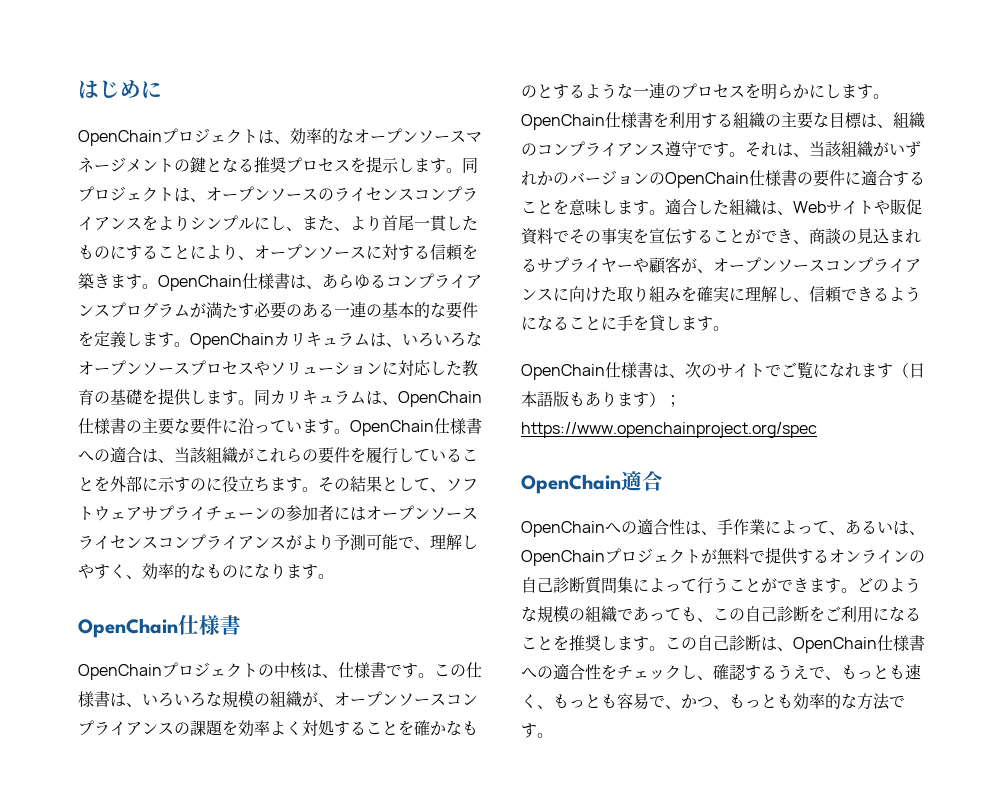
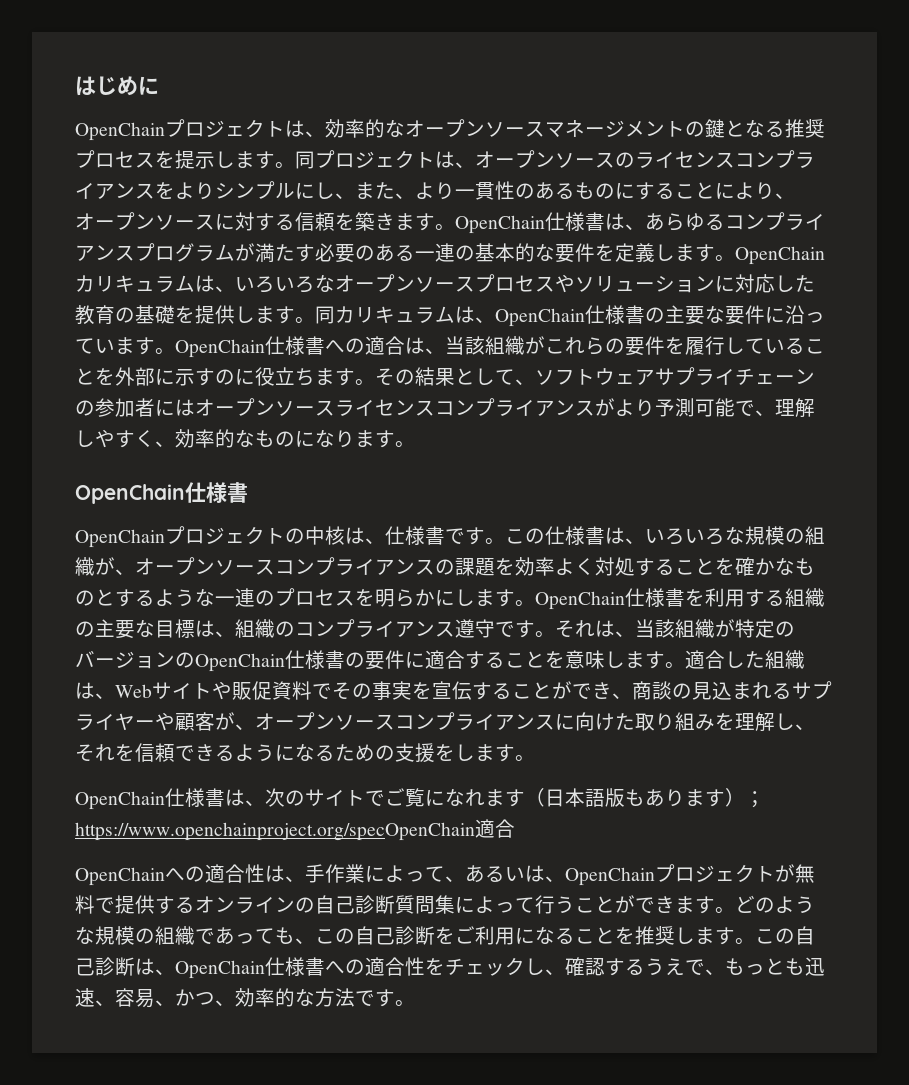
- 同プロジェクトは、オープンソースのライセンスコンプライアンスをよりシンプルにし、また、より首尾一貫したものにすることにより、オープンソースに対する信頼を築きます。
+ 同プロジェクトは、オープンソースのライセンスコンプライアンスをよりシンプルにし、また、より一貫性のあるものにすることにより、オープンソースに対する信頼を築きます。
- それは、当該組織がいずれかのバージョンのOpenChain仕様書の要件に適合することを意味します。
+ それは、当該組織が特定のバージョンのOpenChain仕様書の要件に適合することを意味します。
- 適合した組織は、Webサイトや販促資料でその事実を宣伝することができ、商談の見込まれるサプライヤーや顧客が、オープンソースコンプライアンスに向けた取り組みを確実に理解し、信頼できるようになることに手を貸します。
+ 適合した組織は、Webサイトや販促資料でその事実を宣伝することができ、商談の見込まれるサプライヤーや顧客が、オープンソースコンプライアンスに向けた取り組みを理解し、それを信頼できるようになるための支援をします。
- OpenChain仕様書は、次のサイトでご覧になれます（日本語版もあります）；https://www.openchainproject.org/spec
- OpenChain適合
+ OpenChain仕様書は、次のサイトでご覧になれます（日本語版もあります）；https://www.openchainproject.org/specOpenChain適合
- この自己診断は、OpenChain仕様書への適合性をチェックし、確認するうえで、もっとも速く、もっとも容易で、かつ、もっとも効率的な方法です。
+ この自己診断は、OpenChain仕様書への適合性をチェックし、確認するうえで、もっとも迅速、容易、かつ、効率的な方法です。

